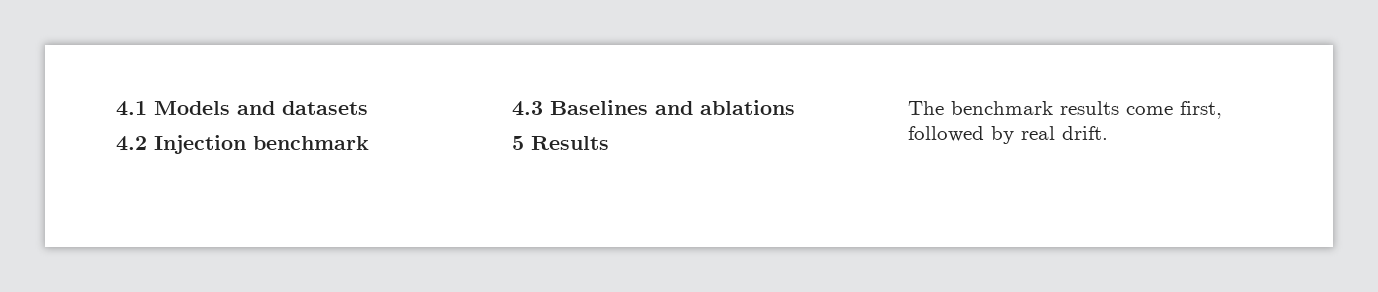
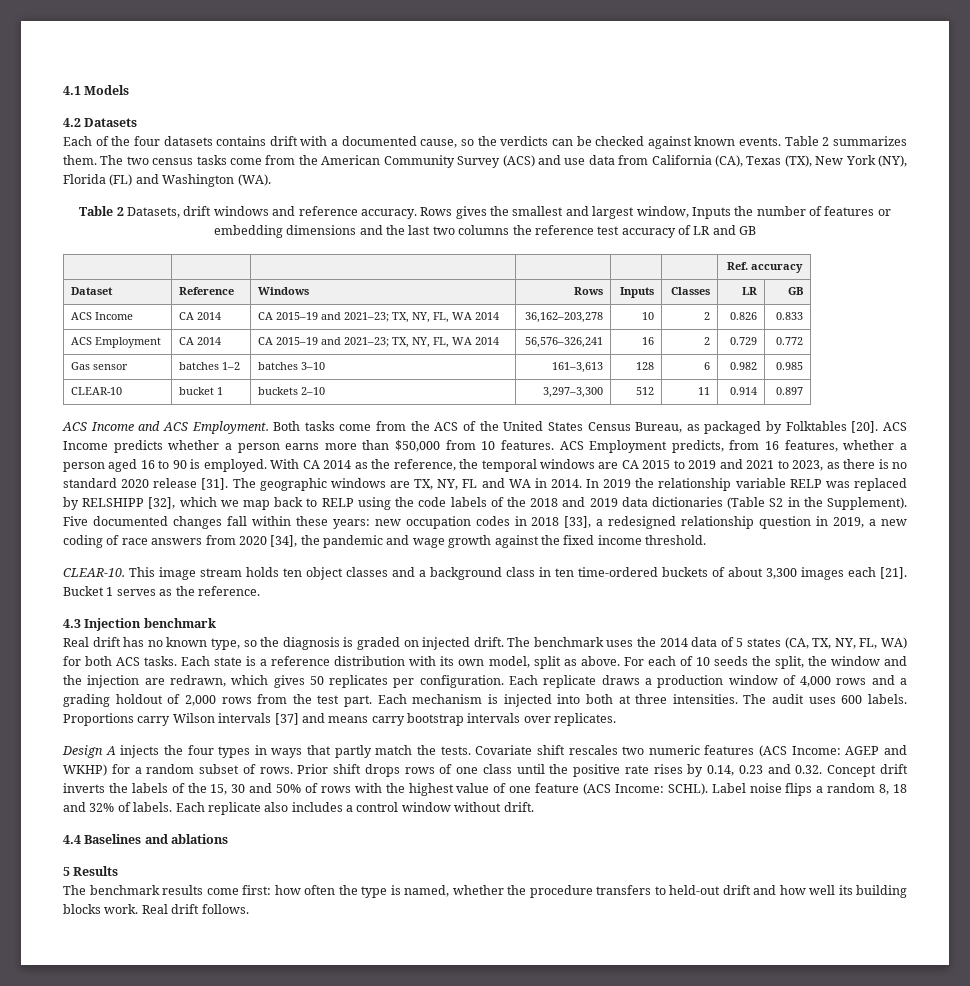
- 4.1 Models and datasets
+ 4.1 Models
- 4.2 Injection benchmark
- 4.3 Baselines and ablations
+ 4.2 Datasets
+ Each of the four datasets contains drift with a documented cause, so the verdicts can be checked against known events. Table 2 summarizes them. The two census tasks come from the American Community Survey (ACS) and use data from California (CA), Texas (TX), New York (NY), Florida (FL) and Washington (WA).
+ Table 2 Datasets, drift windows and reference accuracy. Rows gives the smallest and largest window, Inputs the number of features or embedding dimensions and the last two columns the reference test accuracy of LR and GB
+ | | | | | | Ref. accuracy
+ Dataset | Reference | Windows | Rows | Inputs | Classes | LR | GB
+ ACS Income | CA 2014 | CA 2015–19 and 2021–23; TX, NY, FL, WA 2014 | 36,162–203,278 | 10 | 2 | 0.826 | 0.833
+ ACS Employment | CA 2014 | CA 2015–19 and 2021–23; TX, NY, FL, WA 2014 | 56,576–326,241 | 16 | 2 | 0.729 | 0.772
+ Gas sensor | batches 1–2 | batches 3–10 | 161–3,613 | 128 | 6 | 0.982 | 0.985
+ CLEAR-10 | bucket 1 | buckets 2–10 | 3,297–3,300 | 512 | 11 | 0.914 | 0.897
+ ACS Income and ACS Employment. Both tasks come from the ACS of the United States Census Bureau, as packaged by Folktables [20]. ACS Income predicts whether a person earns more than $50,000 from 10 features. ACS Employment predicts, from 16 features, whether a person aged 16 to 90 is employed. With CA 2014 as the reference, the temporal windows are CA 2015 to 2019 and 2021 to 2023, as there is no standard 2020 release [31]. The geographic windows are TX, NY, FL and WA in 2014. In 2019 the relationship variable RELP was replaced by RELSHIPP [32], which we map back to RELP using the code labels of the 2018 and 2019 data dictionaries (Table S2 in the Supplement). Five documented changes fall within these years: new occupation codes in 2018 [33], a redesigned relationship question in 2019, a new coding of race answers from 2020 [34], the pandemic and wage growth against the fixed income threshold.
+ CLEAR-10. This image stream holds ten object classes and a background class in ten time-ordered buckets of about 3,300 images each [21]. Bucket 1 serves as the reference.
+ 4.3 Injection benchmark
+ Real drift has no known type, so the diagnosis is graded on injected drift. The benchmark uses the 2014 data of 5 states (CA, TX, NY, FL, WA) for both ACS tasks. Each state is a reference distribution with its own model, split as above. For each of 10 seeds the split, the window and the injection are redrawn, which gives 50 replicates per configuration. Each replicate draws a production window of 4,000 rows and a grading holdout of 2,000 rows from the test part. Each mechanism is injected into both at three intensities. The audit uses 600 labels. Proportions carry Wilson intervals [37] and means carry bootstrap intervals over replicates.
+ Design A injects the four types in ways that partly match the tests. Covariate shift rescales two numeric features (ACS Income: AGEP and WKHP) for a random subset of rows. Prior shift drops rows of one class until the positive rate rises by 0.14, 0.23 and 0.32. Concept drift inverts the labels of the 15, 30 and 50% of rows with the highest value of one feature (ACS Income: SCHL). Label noise flips a random 8, 18 and 32% of labels. Each replicate also includes a control window without drift.
+ 4.4 Baselines and ablations
- The benchmark results come first, followed by real drift.
+ The benchmark results come first: how often the type is named, whether the procedure transfers to held-out drift and how well its building blocks work. Real drift follows.

